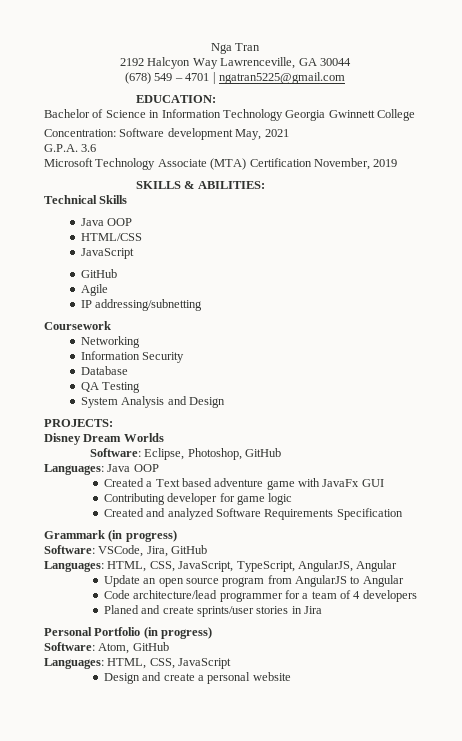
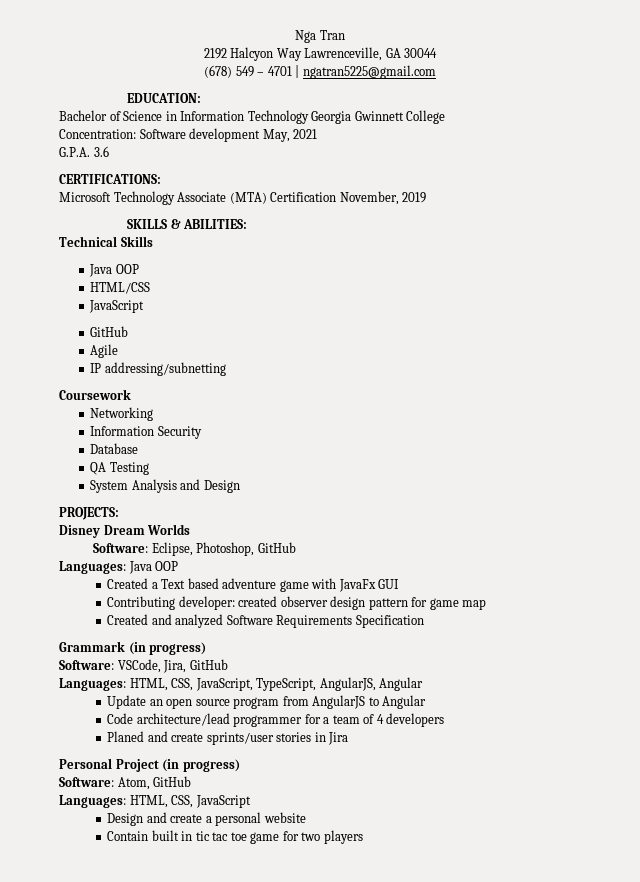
+ CERTIFICATIONS:
- Contributing developer for game logic
+ Contributing developer: created observer design pattern for game map
- Personal Portfolio (in progress)
+ Personal Project (in progress)
+ Contain built in tic tac toe game for two players

